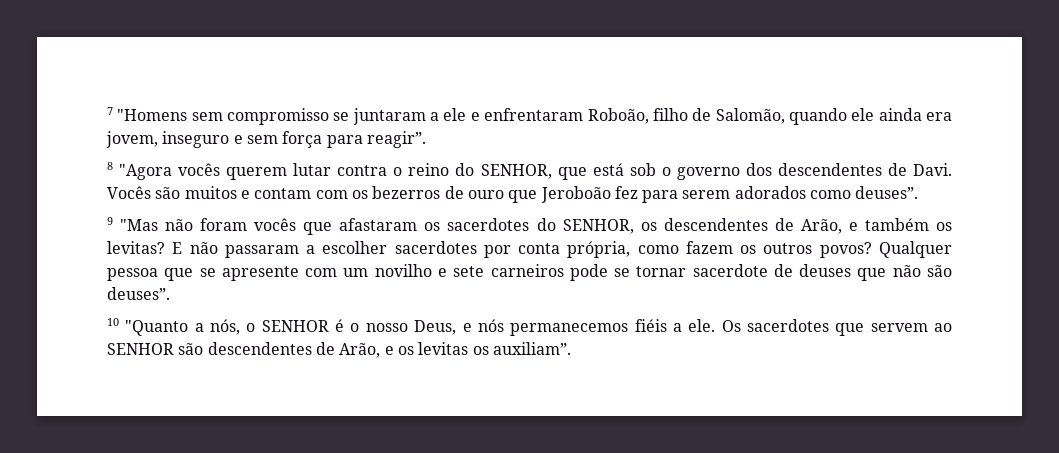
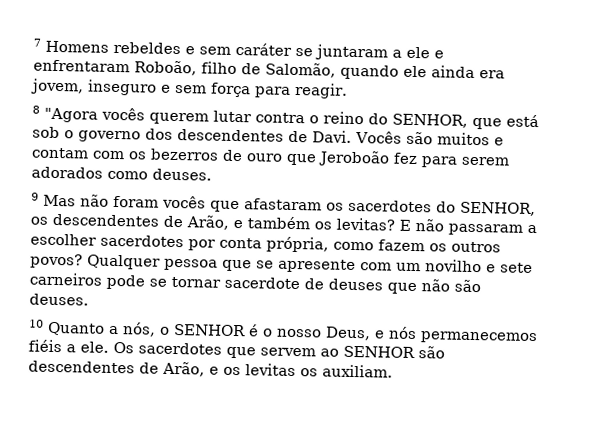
- 7 "Homens sem compromisso se juntaram a ele e enfrentaram Roboão, filho de Salomão, quando ele ainda era jovem, inseguro e sem força para reagir”.
+ 7 Homens rebeldes e sem caráter se juntaram a ele e enfrentaram Roboão, filho de Salomão, quando ele ainda era jovem, inseguro e sem força para reagir.
- Vocês são muitos e contam com os bezerros de ouro que Jeroboão fez para serem adorados como deuses”.
+ Vocês são muitos e contam com os bezerros de ouro que Jeroboão fez para serem adorados como deuses.
- 9 "Mas não foram vocês que afastaram os sacerdotes do SENHOR, os descendentes de Arão, e também os levitas?
+ 9 Mas não foram vocês que afastaram os sacerdotes do SENHOR, os descendentes de Arão, e também os levitas?
- Qualquer pessoa que se apresente com um novilho e sete carneiros pode se tornar sacerdote de deuses que não são deuses”.
+ Qualquer pessoa que se apresente com um novilho e sete carneiros pode se tornar sacerdote de deuses que não são deuses.
- 10 "Quanto a nós, o SENHOR é o nosso Deus, e nós permanecemos fiéis a ele.
+ 10 Quanto a nós, o SENHOR é o nosso Deus, e nós permanecemos fiéis a ele.
- Os sacerdotes que servem ao SENHOR são descendentes de Arão, e os levitas os auxiliam”.
+ Os sacerdotes que servem ao SENHOR são descendentes de Arão, e os levitas os auxiliam.

